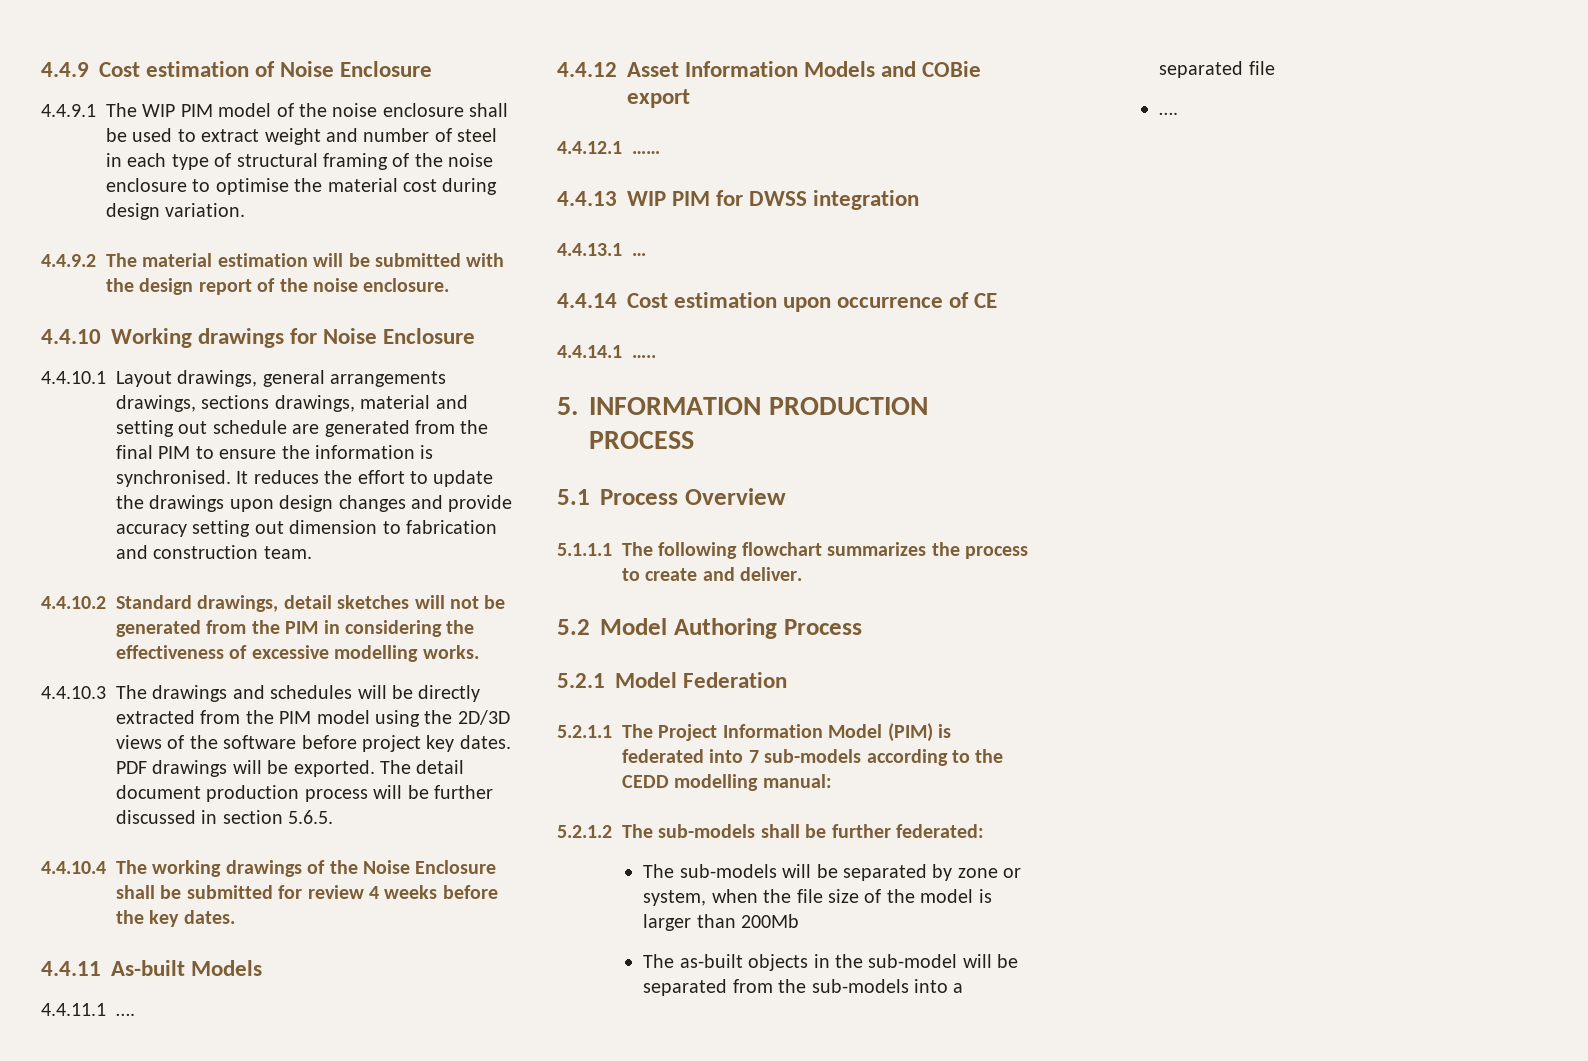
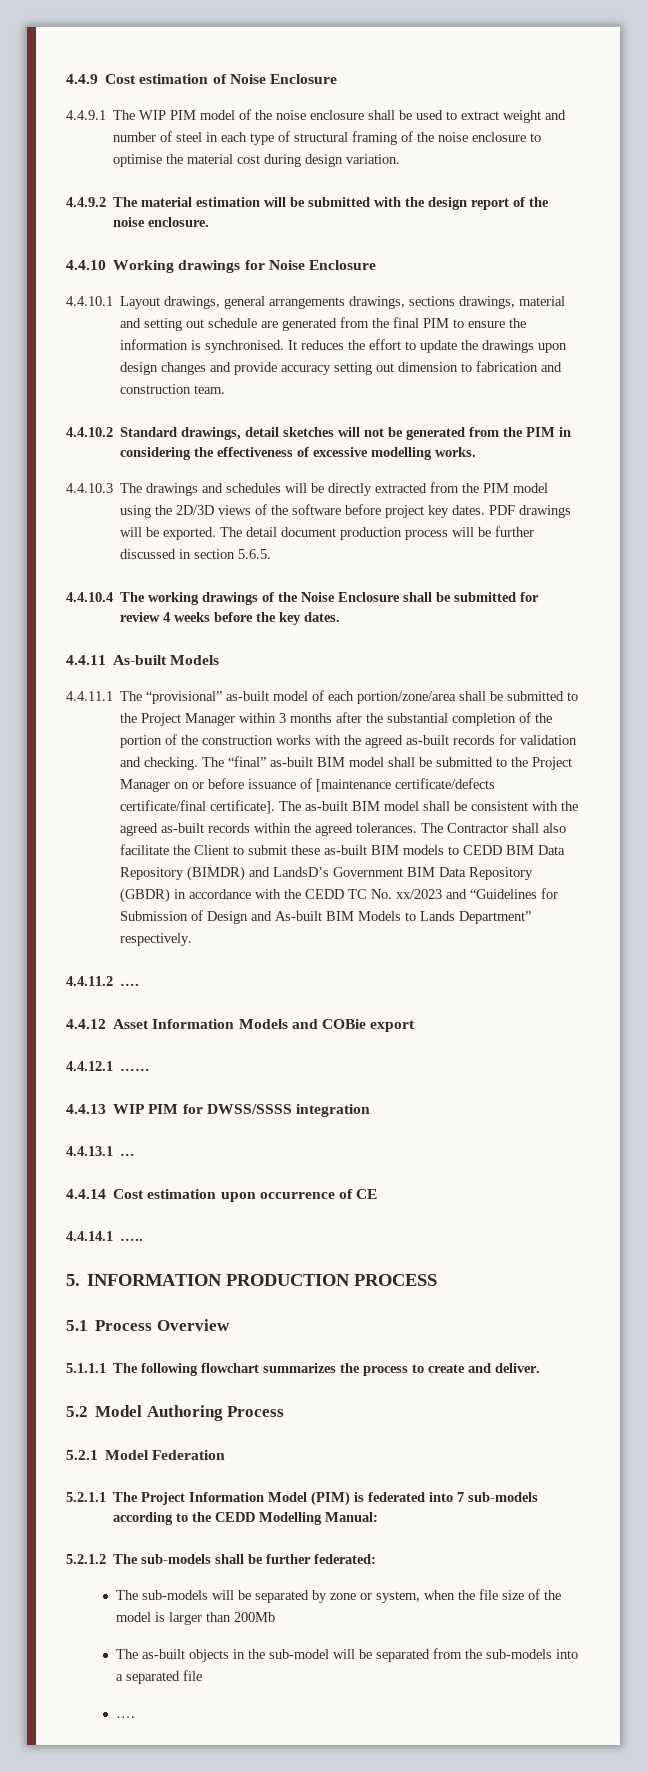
- 4.4.11.1 ….
+ 4.4.11.1 The “provisional” as-built model of each portion/zone/area shall be submitted to the Project Manager within 3 months after the substantial completion of the portion of the construction works with the agreed as-built records for validation and checking. The “final” as-built BIM model shall be submitted to the Project Manager on or before issuance of [maintenance certificate/defects certificate/final certificate]. The as-built BIM model shall be consistent with the agreed as-built records within the agreed tolerances. The Contractor shall also facilitate the Client to submit these as-built BIM models to CEDD BIM Data Repository (BIMDR) and LandsD’s Government BIM Data Repository (GBDR) in accordance with the CEDD TC No. xx/2023 and “Guidelines for Submission of Design and As-built BIM Models to Lands Department” respectively.
+ 4.4.11.2 ….
- 4.4.13 WIP PIM for DWSS integration
+ 4.4.13 WIP PIM for DWSS/SSSS integration
- 5.2.1.1 The Project Information Model (PIM) is federated into 7 sub-models according to the CEDD modelling manual:
+ 5.2.1.1 The Project Information Model (PIM) is federated into 7 sub-models according to the CEDD Modelling Manual:

